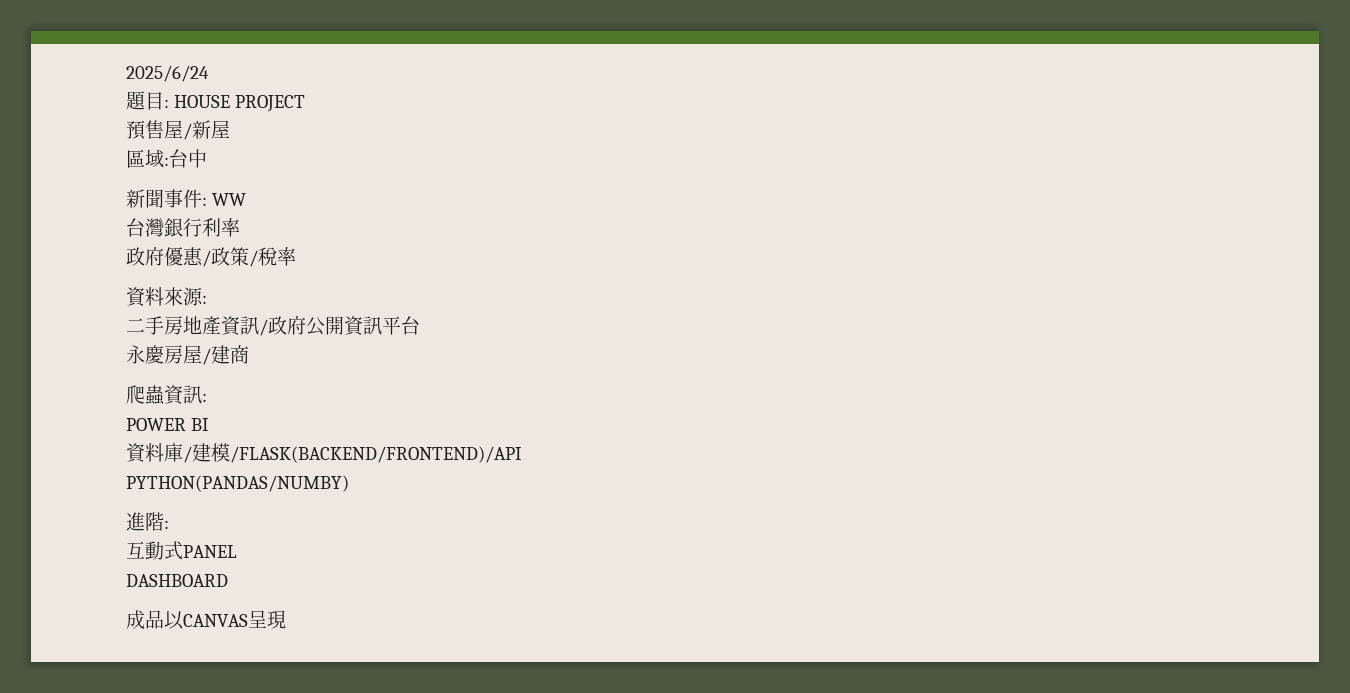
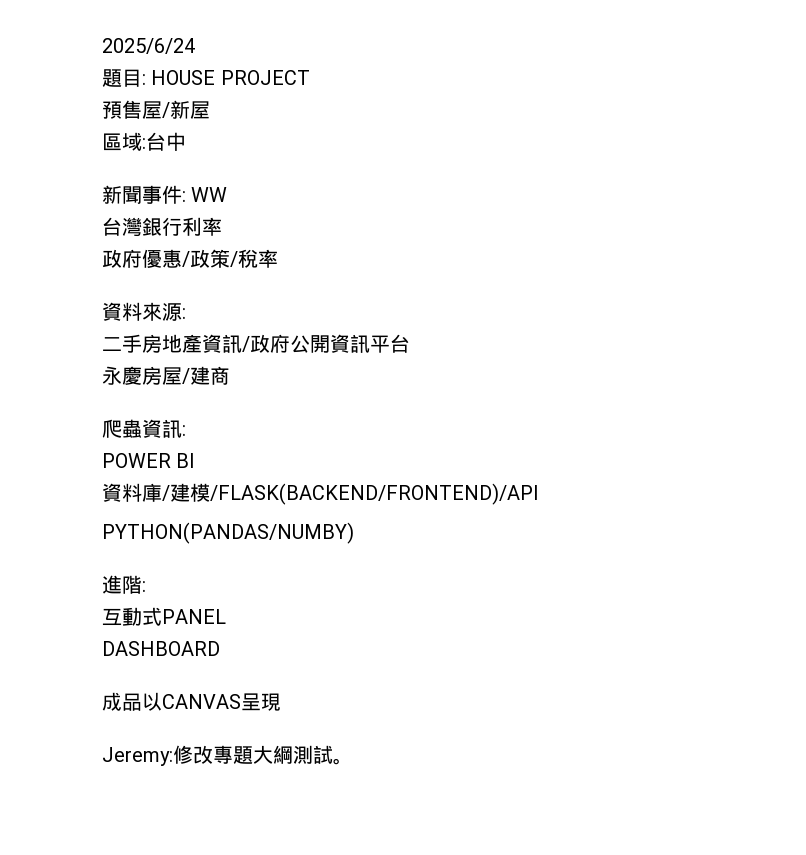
+ Jeremy:修改專題大綱測試。

